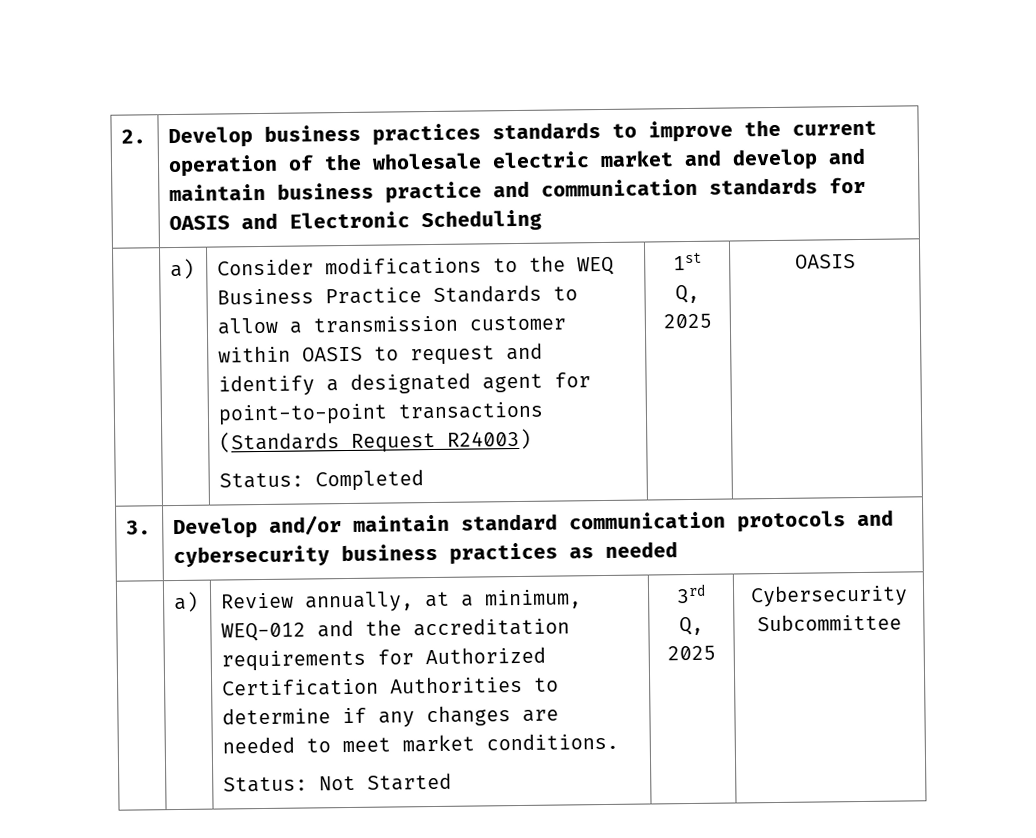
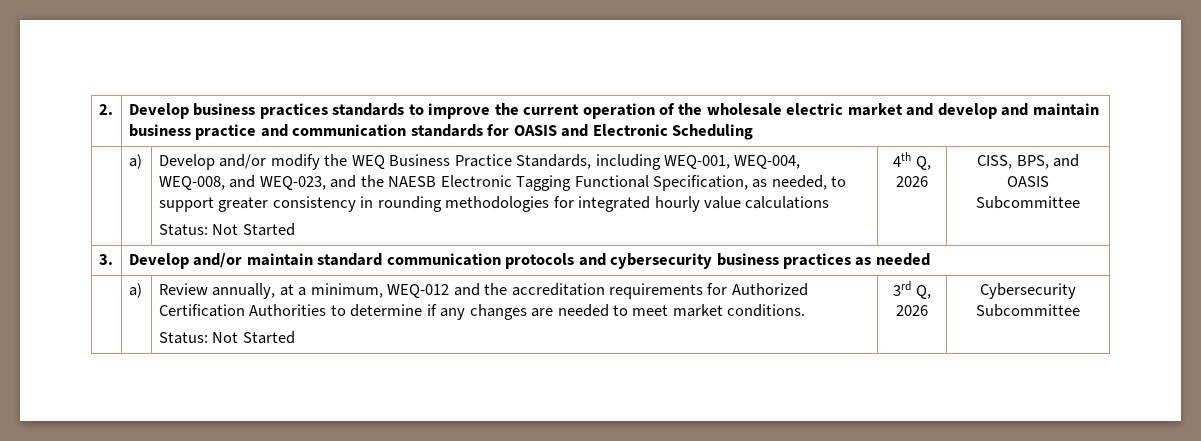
- Consider modifications to the WEQ Business Practice Standards to allow a transmission customer within OASIS to request and identify a designated agent for point-to-point transactions (Standards Request R24003)
- Status: Completed | 1st Q, 2025 | OASIS
+ Develop and/or modify the WEQ Business Practice Standards, including WEQ-001, WEQ-004, WEQ-008, and WEQ-023, and the NAESB Electronic Tagging Functional Specification, as needed, to support greater consistency in rounding methodologies for integrated hourly value calculations
+ Status: Not Started | 4th Q, 2026 | CISS, BPS, and OASIS Subcommittee
  | a) | Review annually, at a minimum, WEQ-012 and the accreditation requirements for Authorized Certification Authorities to determine if any changes are needed to meet market conditions.
- Status: Not Started | 3rd Q, 2025 | Cybersecurity Subcommittee
+ Status: Not Started | 3rd Q, 2026 | Cybersecurity Subcommittee

